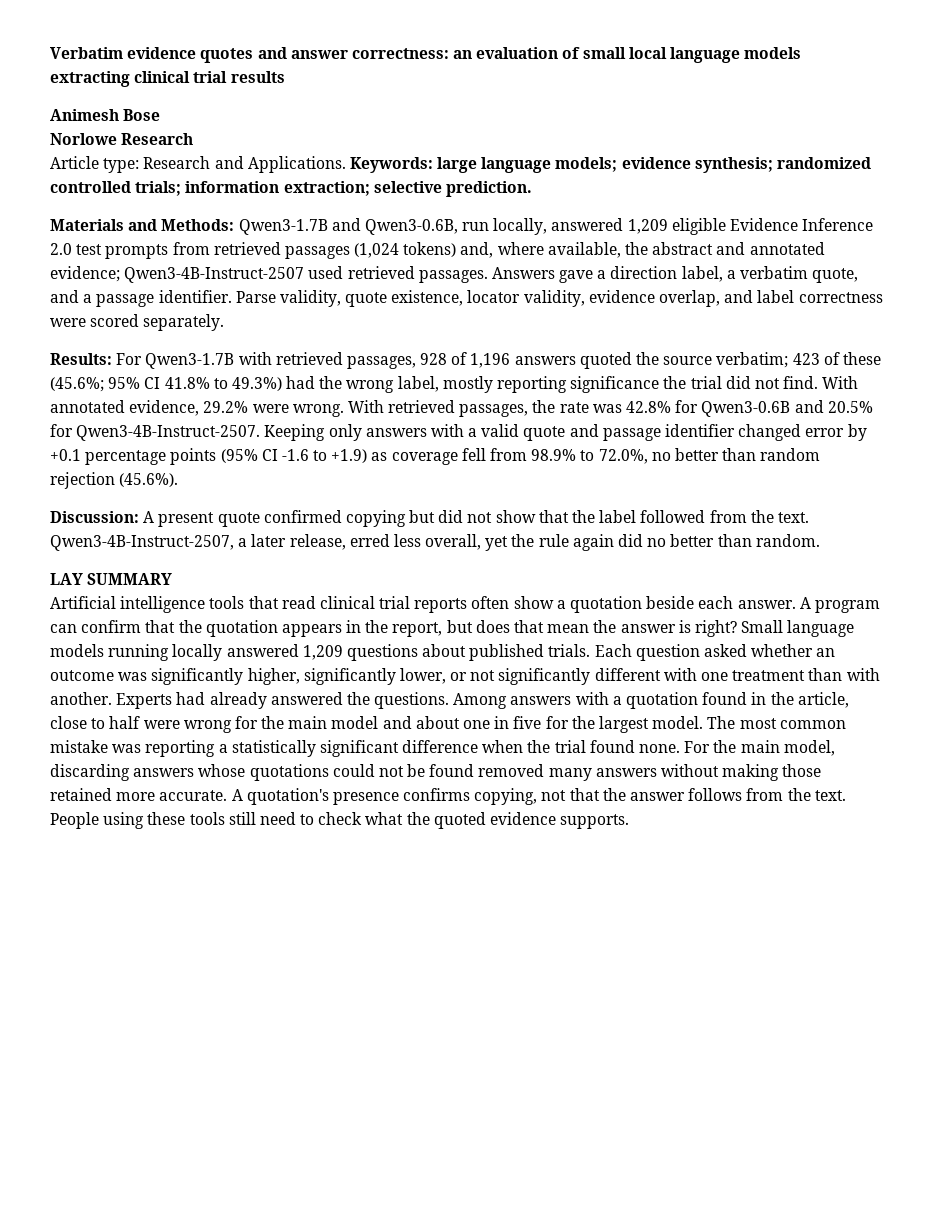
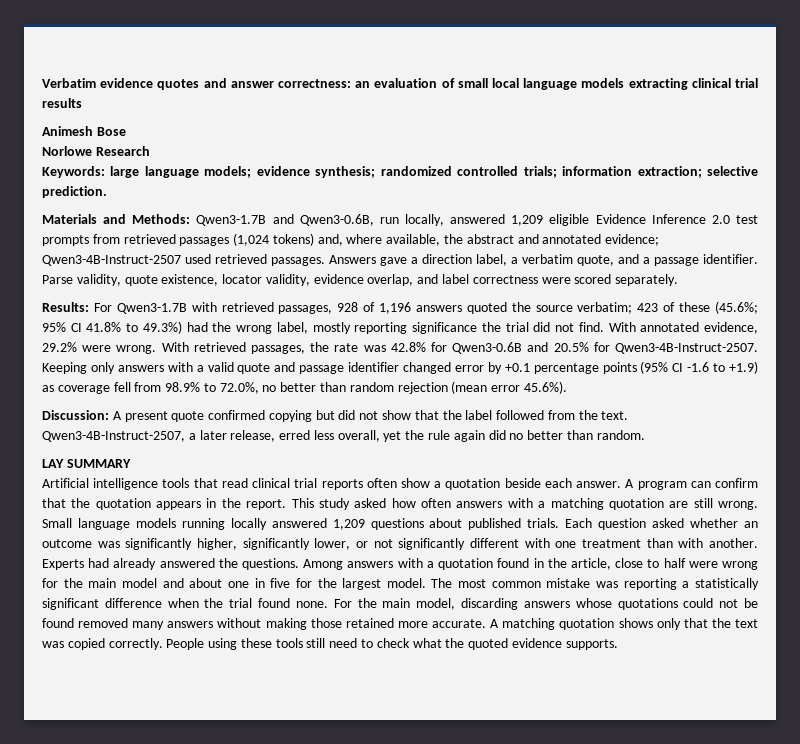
- Article type: Research and Applications.
- Keeping only answers with a valid quote and passage identifier changed error by +0.1 percentage points (95% CI -1.6 to +1.9) as coverage fell from 98.9% to 72.0%, no better than random rejection (45.6%).
+ Keeping only answers with a valid quote and passage identifier changed error by +0.1 percentage points (95% CI -1.6 to +1.9) as coverage fell from 98.9% to 72.0%, no better than random rejection (mean error 45.6%).
- A program can confirm that the quotation appears in the report, but does that mean the answer is right?
+ A program can confirm that the quotation appears in the report. This study asked how often answers with a matching quotation are still wrong.
- A quotation's presence confirms copying, not that the answer follows from the text.
+ A matching quotation shows only that the text was copied correctly.

